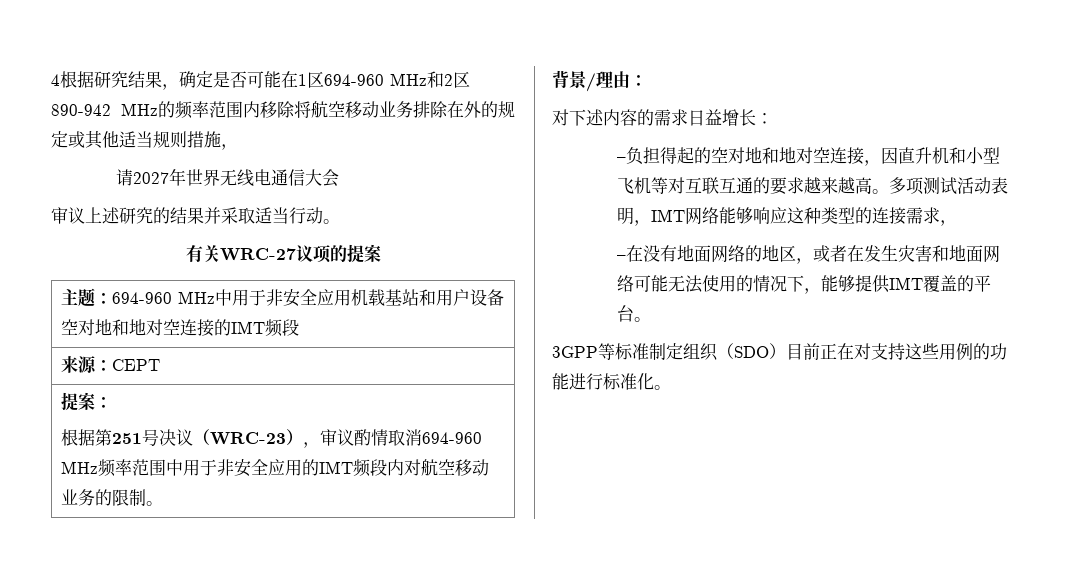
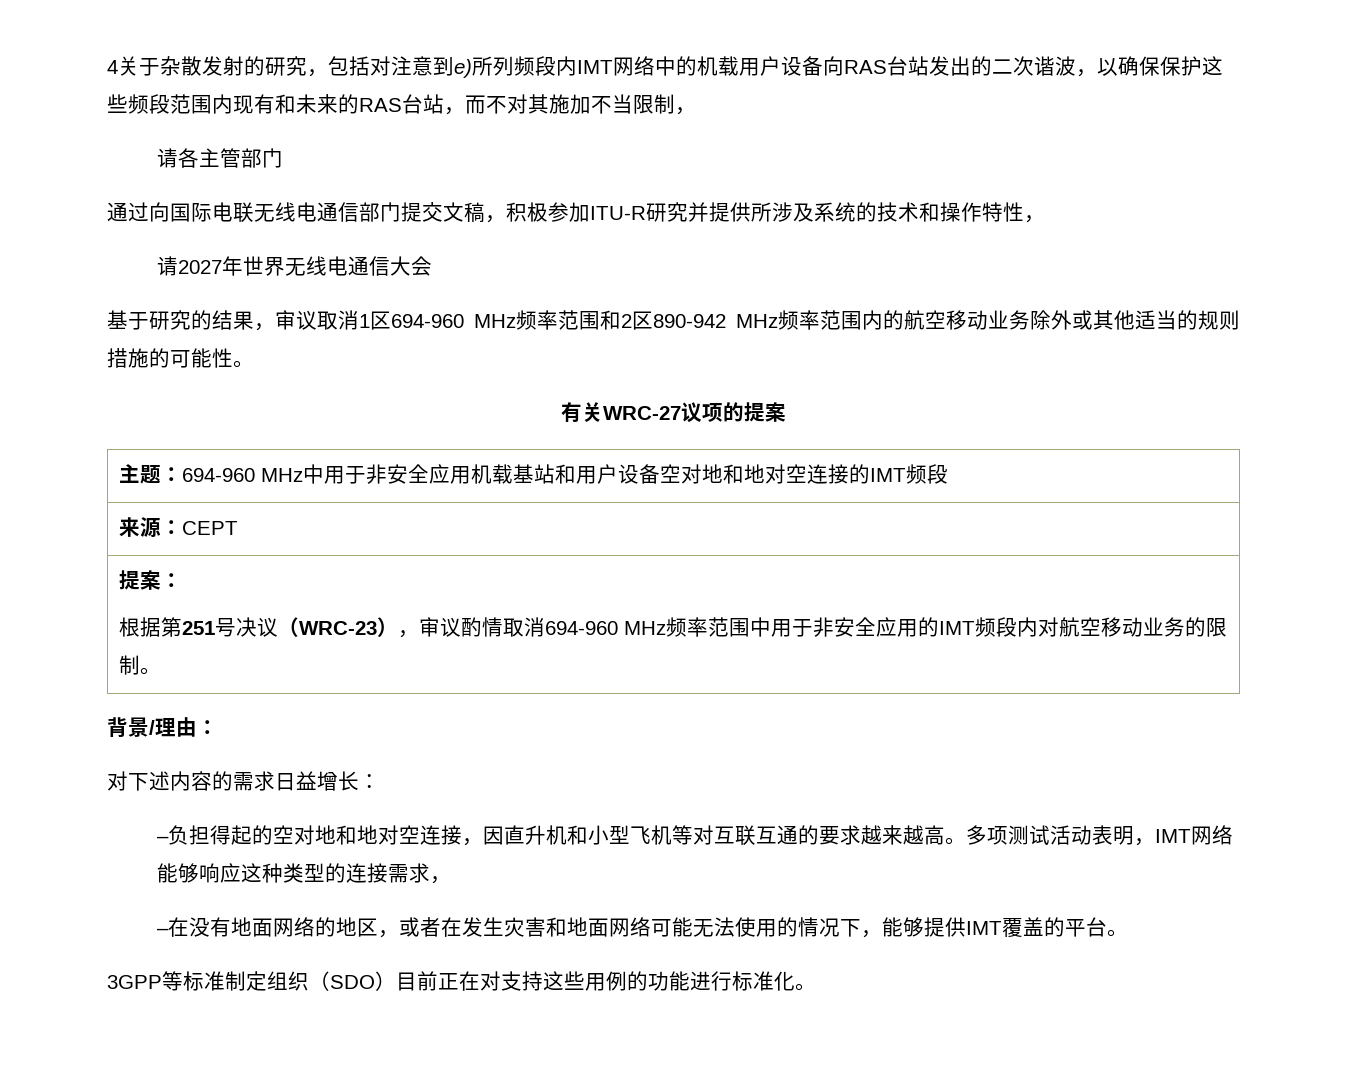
- 4根据研究结果，确定是否可能在1区694-960 MHz和2区890-942 MHz的频率范围内移除将航空移动业务排除在外的规定或其他适当规则措施，
+ 4关于杂散发射的研究，包括对注意到e)所列频段内IMT网络中的机载用户设备向RAS台站发出的二次谐波，以确保保护这些频段范围内现有和未来的RAS台站，而不对其施加不当限制，
+ 请各主管部门
+ 通过向国际电联无线电通信部门提交文稿，积极参加ITU-R研究并提供所涉及系统的技术和操作特性，
- 审议上述研究的结果并采取适当行动。
+ 基于研究的结果，审议取消1区694-960 MHz频率范围和2区890-942 MHz频率范围内的航空移动业务除外或其他适当的规则措施的可能性。

